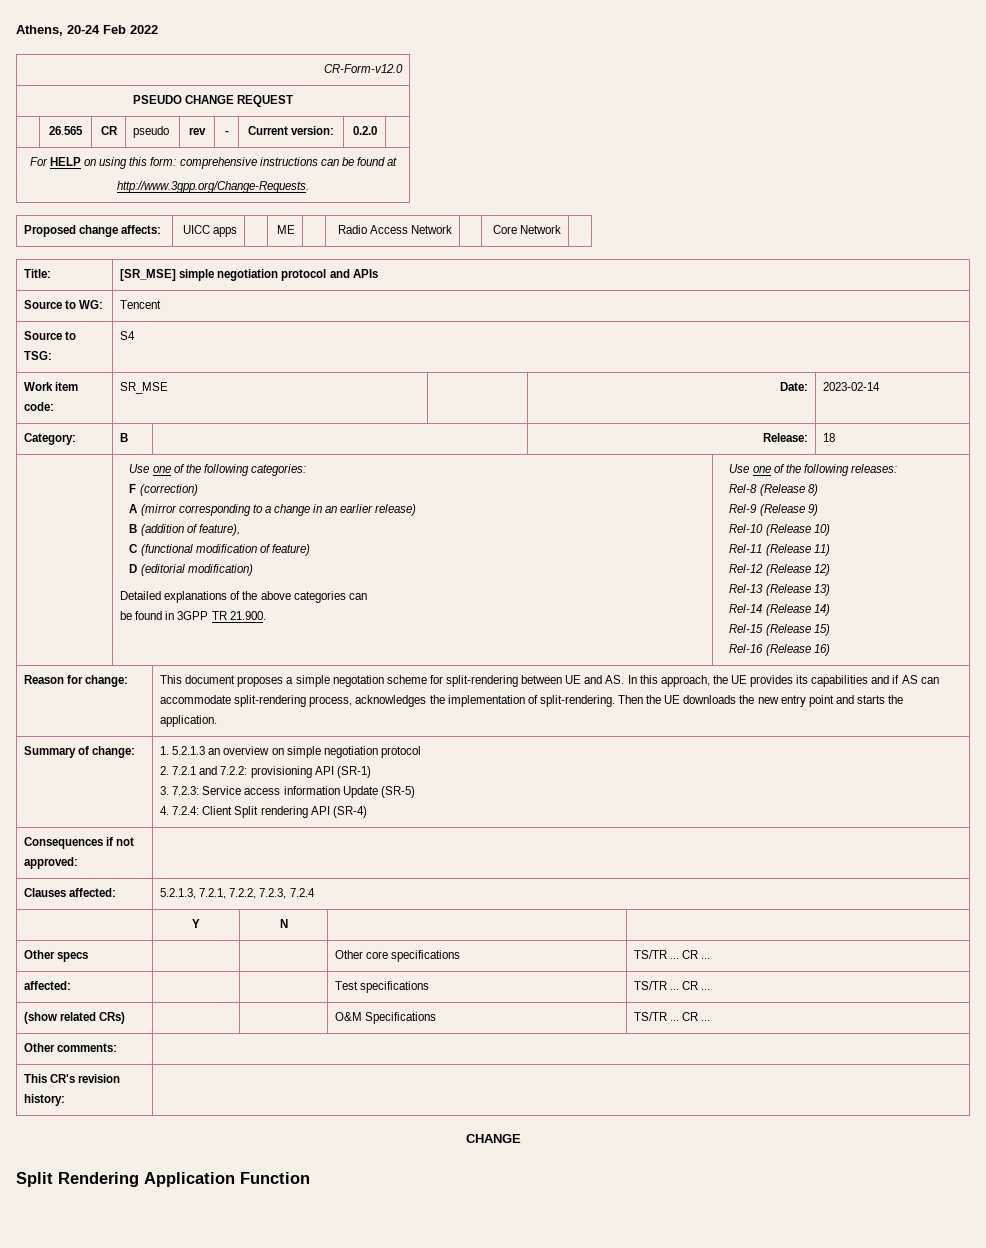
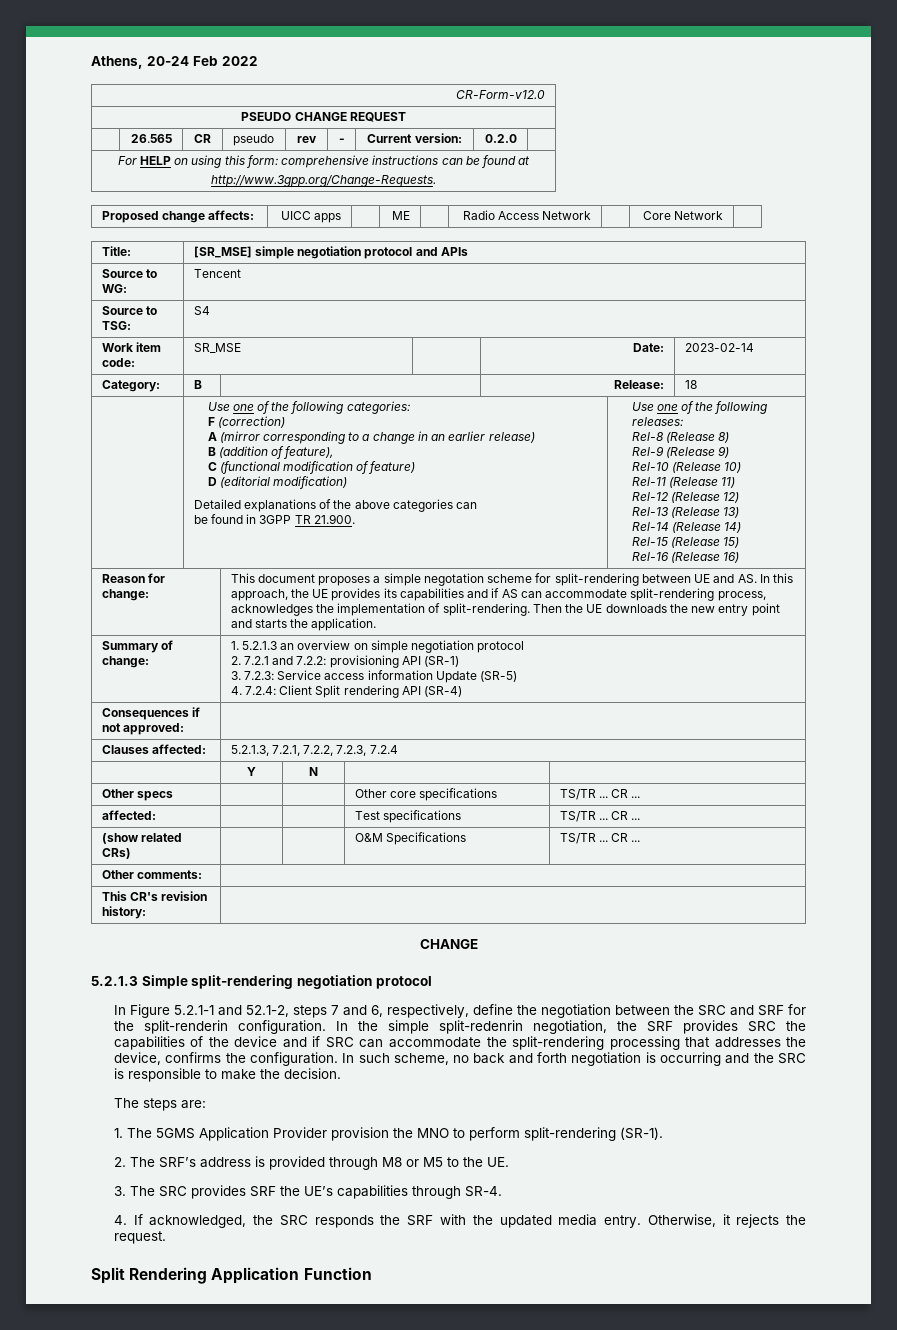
+ 5.2.1.3 Simple split-rendering negotiation protocol
+ In Figure 5.2.1-1 and 52.1-2, steps 7 and 6, respectively, define the negotiation between the SRC and SRF for the split-renderin configuration. In the simple split-redenrin negotiation, the SRF provides SRC the capabilities of the device and if SRC can accommodate the split-rendering processing that addresses the device, confirms the configuration. In such scheme, no back and forth negotiation is occurring and the SRC is responsible to make the decision.
+ The steps are:
+ 1. The 5GMS Application Provider provision the MNO to perform split-rendering (SR-1).
+ 2. The SRF’s address is provided through M8 or M5 to the UE.
+ 3. The SRC provides SRF the UE’s capabilities through SR-4.
+ 4. If acknowledged, the SRC responds the SRF with the updated media entry. Otherwise, it rejects the request.

